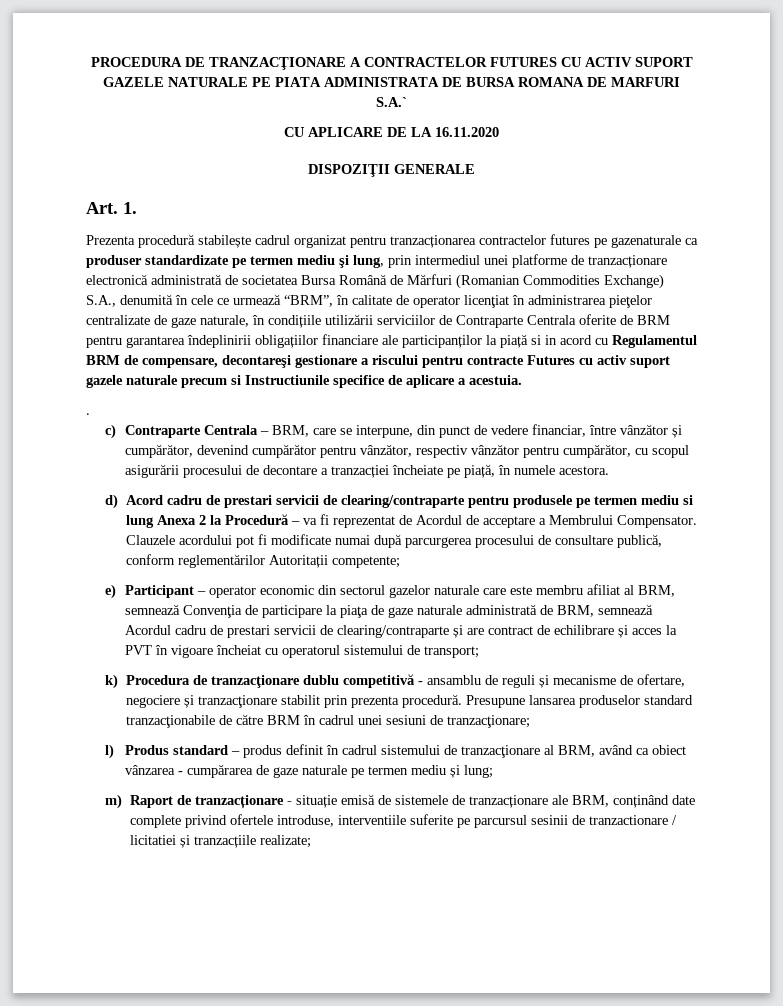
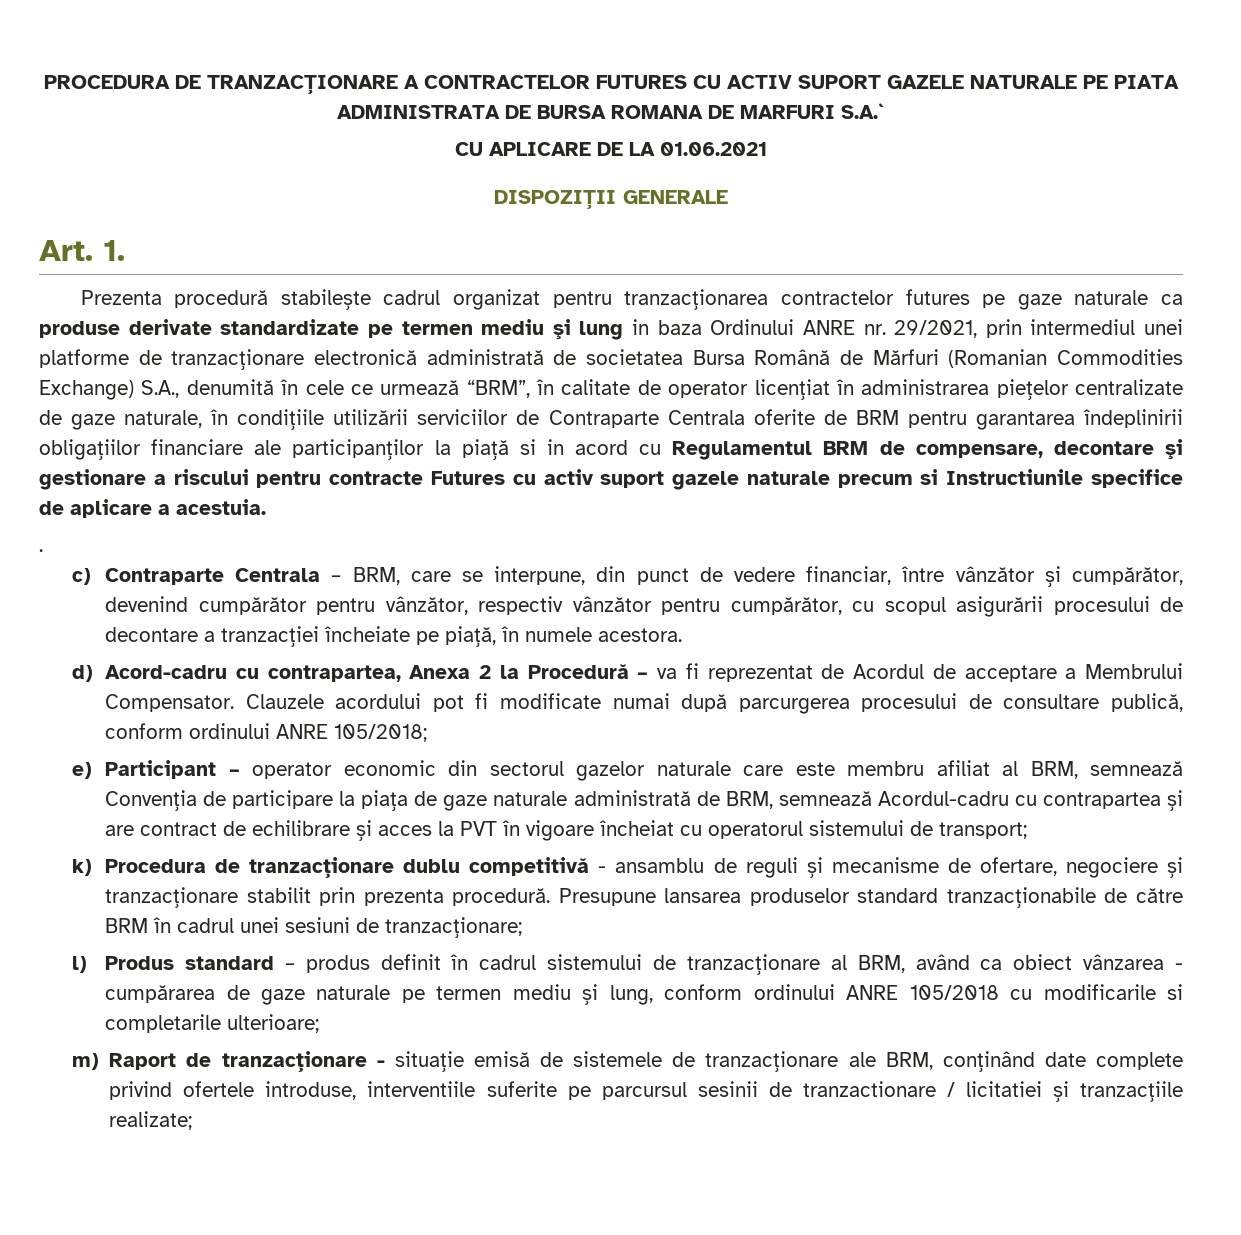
- CU APLICARE DE LA 16.11.2020
+ CU APLICARE DE LA 01.06.2021
- Prezenta procedură stabilește cadrul organizat pentru tranzacționarea contractelor futures pe gazenaturale ca produser standardizate pe termen mediu şi lung, prin intermediul unei platforme de tranzacționare electronică administrată de societatea Bursa Română de Mărfuri (Romanian Commodities Exchange) S.A., denumită în cele ce urmează “BRM”, în calitate de operator licenţiat în administrarea pieţelor centralizate de gaze naturale, în condițiile utilizării serviciilor de Contraparte Centrala oferite de BRM pentru garantarea îndeplinirii obligațiilor financiare ale participanților la piață si in acord cu Regulamentul BRM de compensare, decontareşi gestionare a riscului pentru contracte Futures cu activ suport gazele naturale precum si Instructiunile specifice de aplicare a acestuia.
+ Prezenta procedură stabilește cadrul organizat pentru tranzacționarea contractelor futures pe gaze naturale ca produse derivate standardizate pe termen mediu şi lung in baza Ordinului ANRE nr. 29/2021, prin intermediul unei platforme de tranzacționare electronică administrată de societatea Bursa Română de Mărfuri (Romanian Commodities Exchange) S.A., denumită în cele ce urmează “BRM”, în calitate de operator licenţiat în administrarea pieţelor centralizate de gaze naturale, în condițiile utilizării serviciilor de Contraparte Centrala oferite de BRM pentru garantarea îndeplinirii obligațiilor financiare ale participanților la piață si in acord cu Regulamentul BRM de compensare, decontare şi gestionare a riscului pentru contracte Futures cu activ suport gazele naturale precum si Instructiunile specifice de aplicare a acestuia.
- d) Acord cadru de prestari servicii de clearing/contraparte pentru produsele pe termen mediu si lung Anexa 2 la Procedură – va fi reprezentat de Acordul de acceptare a Membrului Compensator.
+ d) Acord-cadru cu contrapartea, Anexa 2 la Procedură – va fi reprezentat de Acordul de acceptare a Membrului Compensator.
- Clauzele acordului pot fi modificate numai după parcurgerea procesului de consultare publică, conform reglementărilor Autoritații competente;
+ Clauzele acordului pot fi modificate numai după parcurgerea procesului de consultare publică, conform ordinului ANRE 105/2018;
- e) Participant – operator economic din sectorul gazelor naturale care este membru afiliat al BRM, semnează Convenţia de participare la piaţa de gaze naturale administrată de BRM, semnează Acordul cadru de prestari servicii de clearing/contraparte și are contract de echilibrare și acces la PVT în vigoare încheiat cu operatorul sistemului de transport;
+ e) Participant – operator economic din sectorul gazelor naturale care este membru afiliat al BRM, semnează Convenţia de participare la piaţa de gaze naturale administrată de BRM, semnează Acordul-cadru cu contrapartea și are contract de echilibrare și acces la PVT în vigoare încheiat cu operatorul sistemului de transport;
- l) Produs standard – produs definit în cadrul sistemului de tranzacţionare al BRM, având ca obiect vânzarea - cumpărarea de gaze naturale pe termen mediu și lung;
+ l) Produs standard – produs definit în cadrul sistemului de tranzacţionare al BRM, având ca obiect vânzarea - cumpărarea de gaze naturale pe termen mediu și lung, conform ordinului ANRE 105/2018 cu modificarile si completarile ulterioare;

